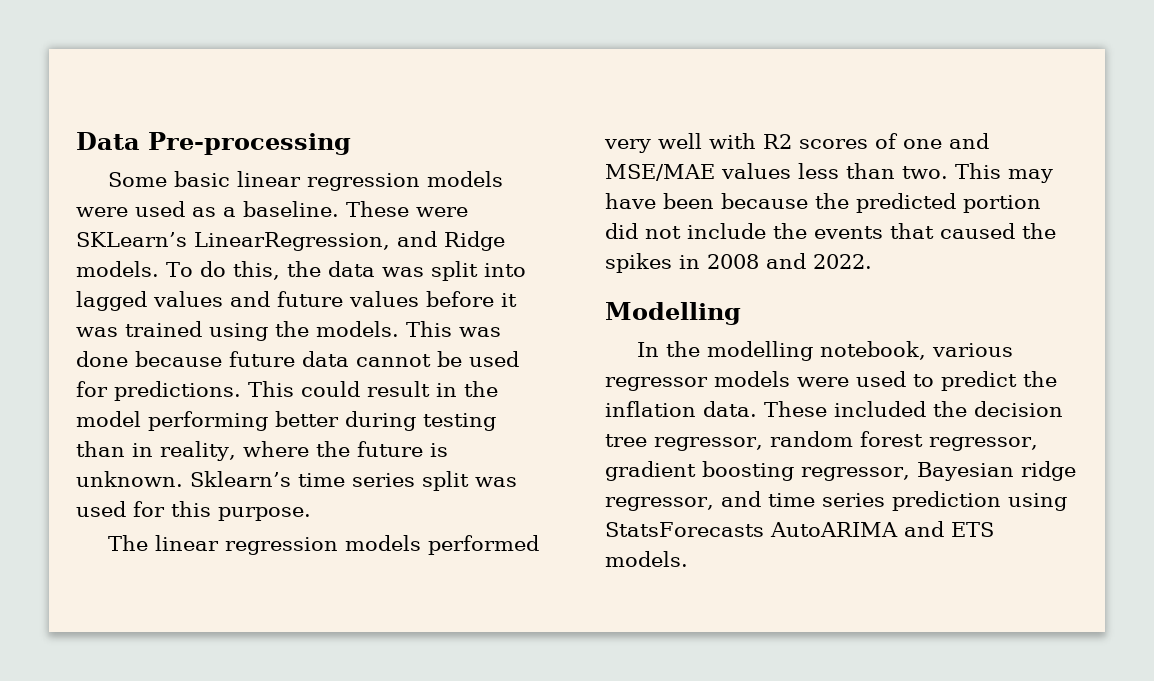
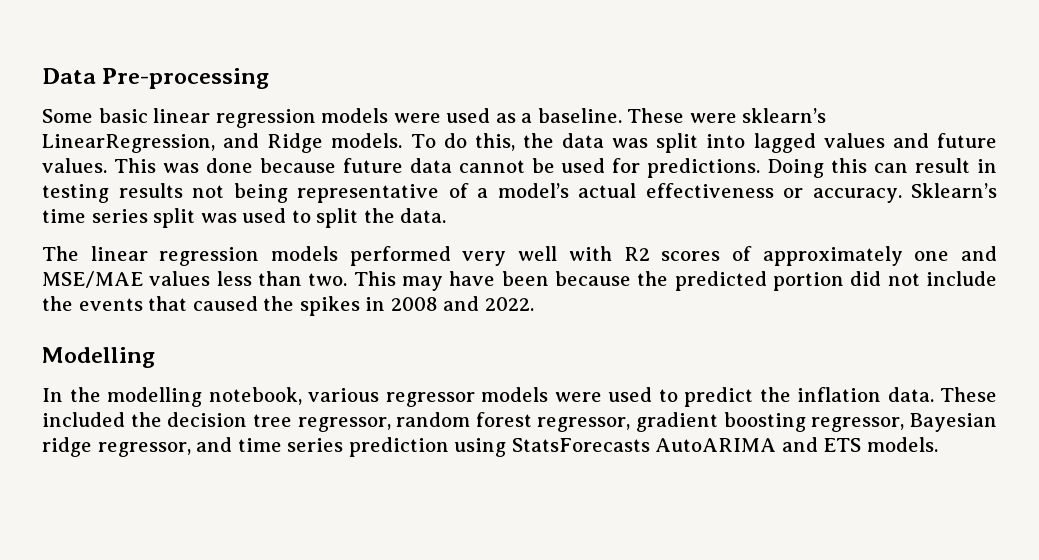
- These were SKLearn’s LinearRegression, and Ridge models.
+ These were sklearn’s LinearRegression, and Ridge models.
- To do this, the data was split into lagged values and future values before it was trained using the models.
+ To do this, the data was split into lagged values and future values.
- This could result in the model performing better during testing than in reality, where the future is unknown.
+ Doing this can result in testing results not being representative of a model’s actual effectiveness or accuracy.
- Sklearn’s time series split was used for this purpose.
+ Sklearn’s time series split was used to split the data.
- The linear regression models performed very well with R2 scores of one and MSE/MAE values less than two.
+ The linear regression models performed very well with R2 scores of approximately one and MSE/MAE values less than two.

